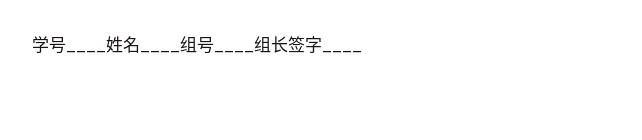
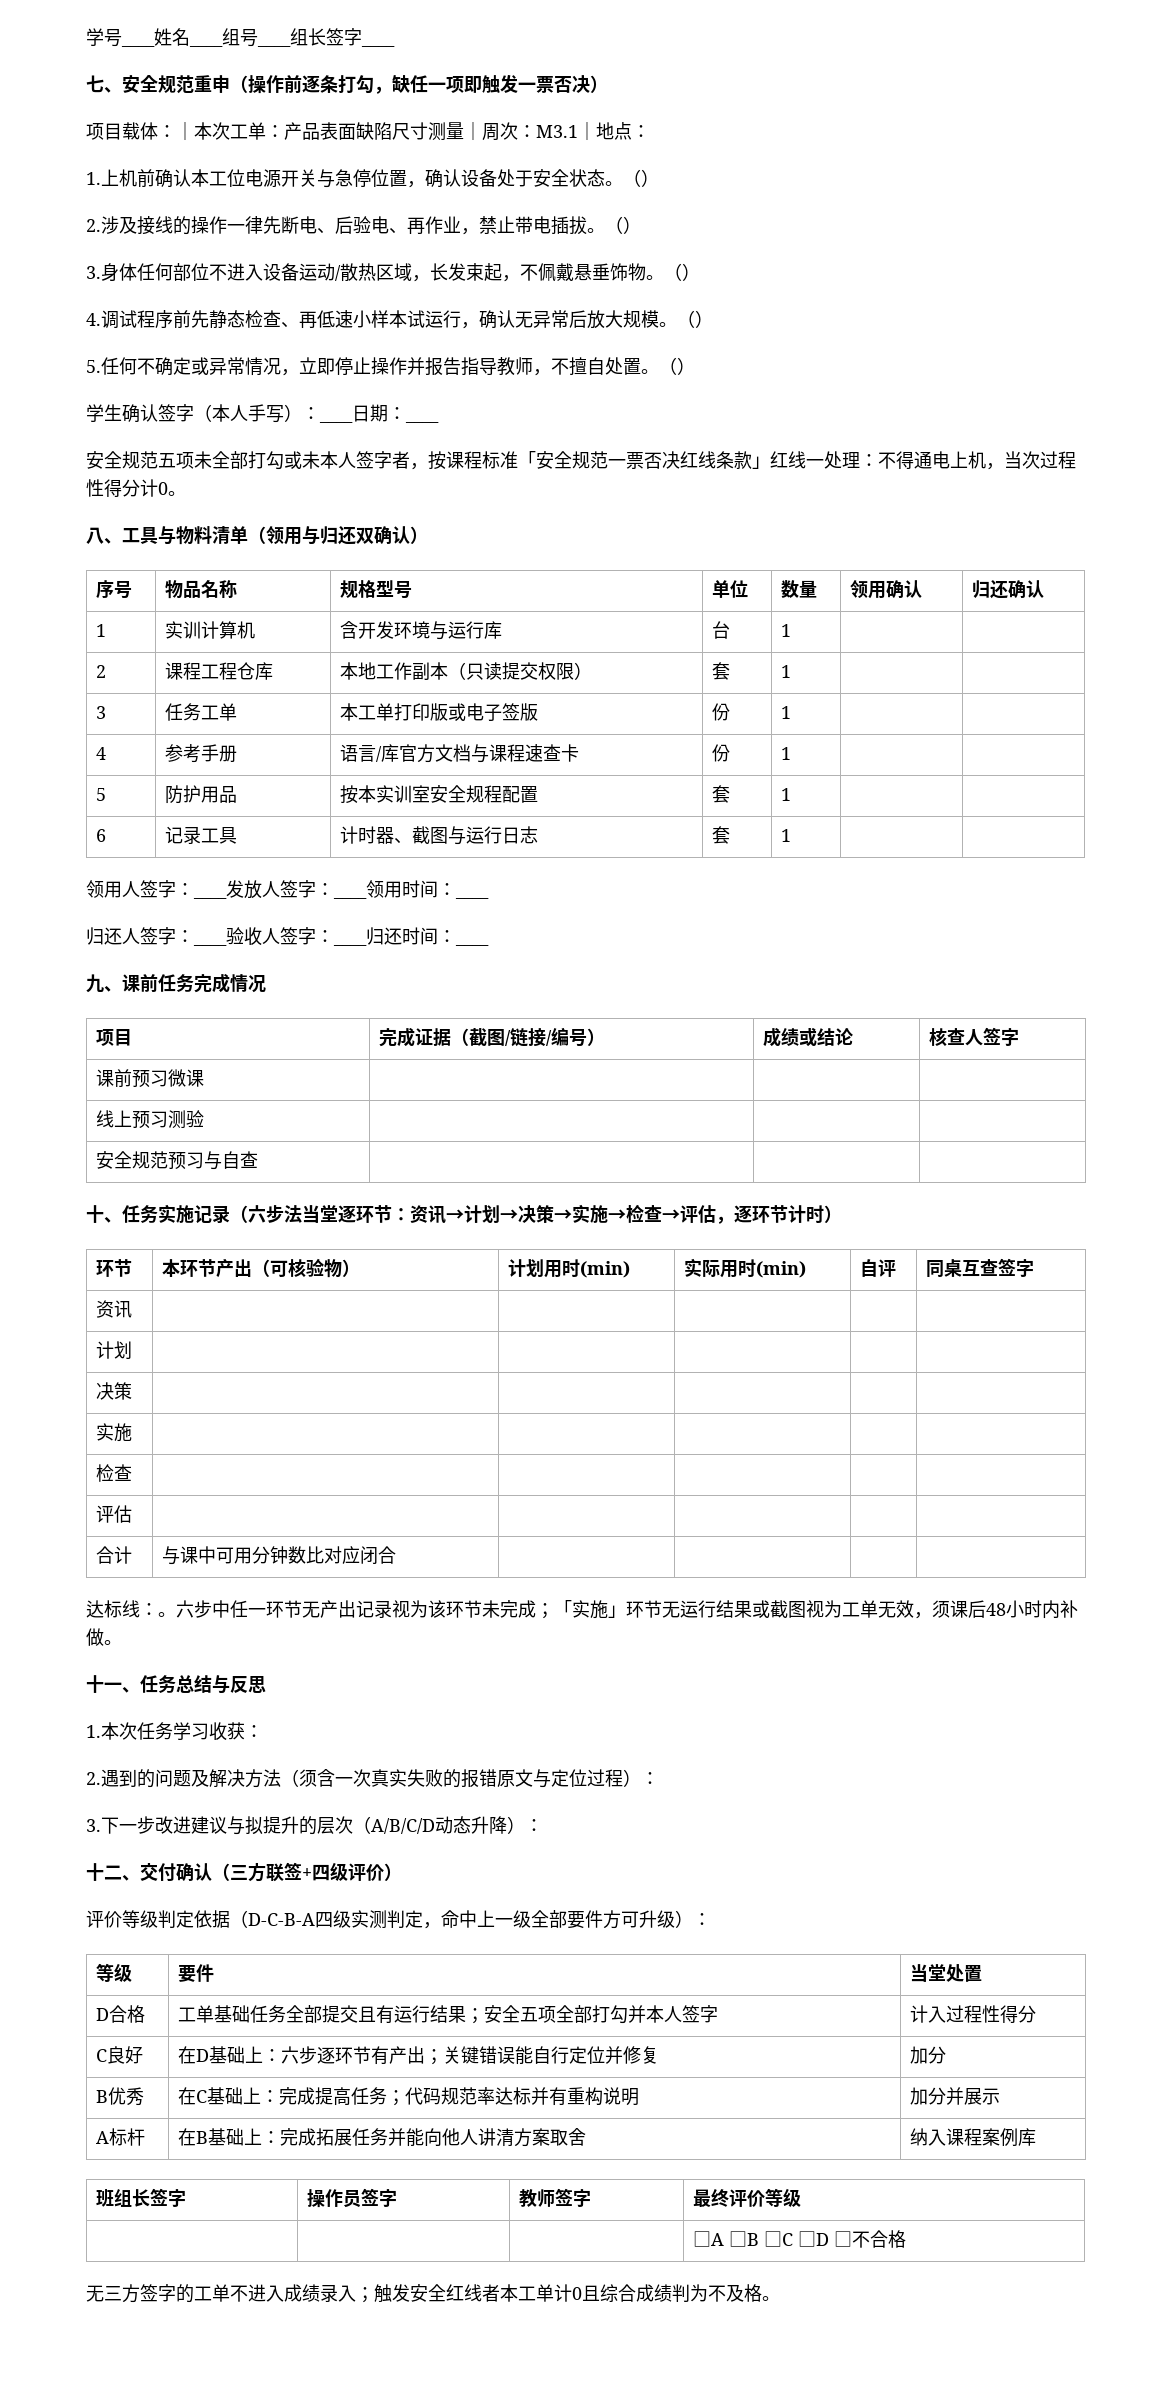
+ 七、安全规范重申（操作前逐条打勾，缺任一项即触发一票否决）
+ 项目载体：｜本次工单：产品表面缺陷尺寸测量｜周次：M3.1｜地点：
+ 1.上机前确认本工位电源开关与急停位置，确认设备处于安全状态。（）
+ 2.涉及接线的操作一律先断电、后验电、再作业，禁止带电插拔。（）
+ 3.身体任何部位不进入设备运动/散热区域，长发束起，不佩戴悬垂饰物。（）
+ 4.调试程序前先静态检查、再低速小样本试运行，确认无异常后放大规模。（）
+ 5.任何不确定或异常情况，立即停止操作并报告指导教师，不擅自处置。（）
+ 学生确认签字（本人手写）：____日期：____
+ 安全规范五项未全部打勾或未本人签字者，按课程标准「安全规范一票否决红线条款」红线一处理：不得通电上机，当次过程性得分计0。
+ 八、工具与物料清单（领用与归还双确认）
+ 序号 | 物品名称 | 规格型号 | 单位 | 数量 | 领用确认 | 归还确认
+ 1 | 实训计算机 | 含开发环境与运行库 | 台 | 1 | |
+ 2 | 课程工程仓库 | 本地工作副本（只读提交权限） | 套 | 1 | |
+ 3 | 任务工单 | 本工单打印版或电子签版 | 份 | 1 | |
+ 4 | 参考手册 | 语言/库官方文档与课程速查卡 | 份 | 1 | |
+ 5 | 防护用品 | 按本实训室安全规程配置 | 套 | 1 | |
+ 6 | 记录工具 | 计时器、截图与运行日志 | 套 | 1 | |
+ 领用人签字：____发放人签字：____领用时间：____
+ 归还人签字：____验收人签字：____归还时间：____
+ 九、课前任务完成情况
+ 项目 | 完成证据（截图/链接/编号） | 成绩或结论 | 核查人签字
+ 课前预习微课 | | |
+ 线上预习测验 | | |
+ 安全规范预习与自查 | | |
+ 十、任务实施记录（六步法当堂逐环节：资讯→计划→决策→实施→检查→评估，逐环节计时）
+ 环节 | 本环节产出（可核验物） | 计划用时(min) | 实际用时(min) | 自评 | 同桌互查签字
+ 资讯 | | | | |
+ 计划 | | | | |
+ 决策 | | | | |
+ 实施 | | | | |
+ 检查 | | | | |
+ 评估 | | | | |
+ 合计 | 与课中可用分钟数比对应闭合 | | | |
+ 达标线：。六步中任一环节无产出记录视为该环节未完成；「实施」环节无运行结果或截图视为工单无效，须课后48小时内补做。
+ 十一、任务总结与反思
+ 1.本次任务学习收获：
+ 2.遇到的问题及解决方法（须含一次真实失败的报错原文与定位过程）：
+ 3.下一步改进建议与拟提升的层次（A/B/C/D动态升降）：
+ 十二、交付确认（三方联签+四级评价）
+ 评价等级判定依据（D-C-B-A四级实测判定，命中上一级全部要件方可升级）：
+ 等级 | 要件 | 当堂处置
+ D合格 | 工单基础任务全部提交且有运行结果；安全五项全部打勾并本人签字 | 计入过程性得分
+ C良好 | 在D基础上：六步逐环节有产出；关键错误能自行定位并修复 | 加分
+ B优秀 | 在C基础上：完成提高任务；代码规范率达标并有重构说明 | 加分并展示
+ A标杆 | 在B基础上：完成拓展任务并能向他人讲清方案取舍 | 纳入课程案例库
+ 班组长签字 | 操作员签字 | 教师签字 | 最终评价等级
+ | | | □A □B □C □D □不合格
+ 无三方签字的工单不进入成绩录入；触发安全红线者本工单计0且综合成绩判为不及格。

